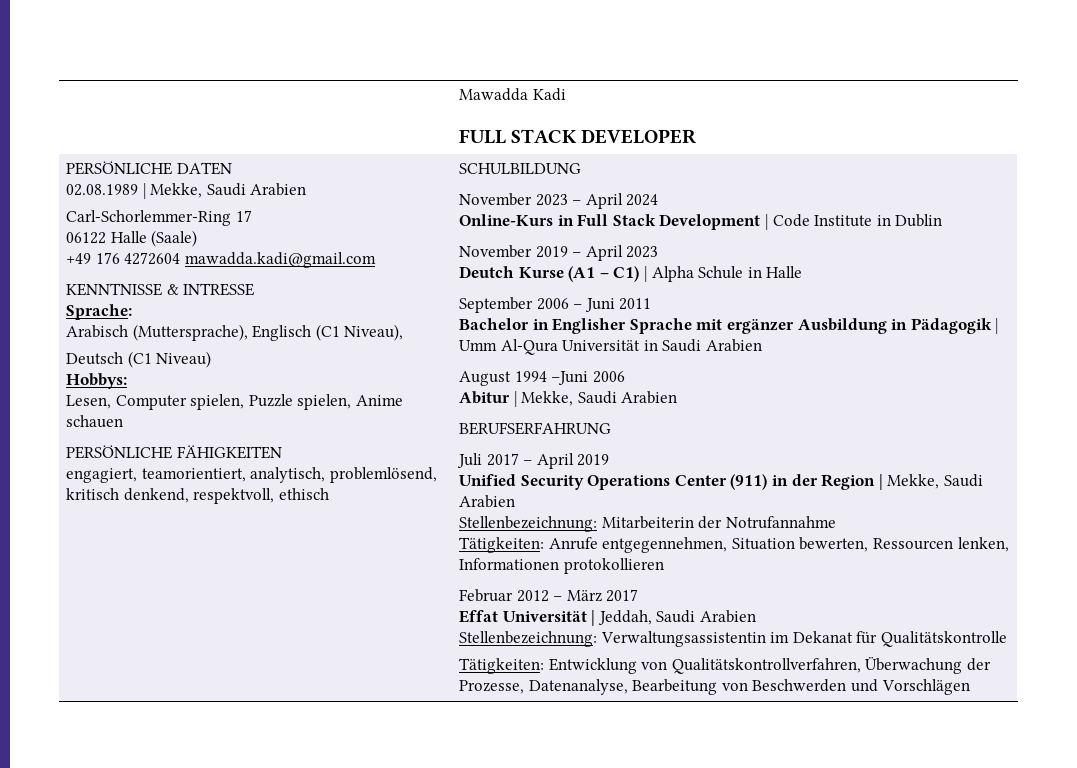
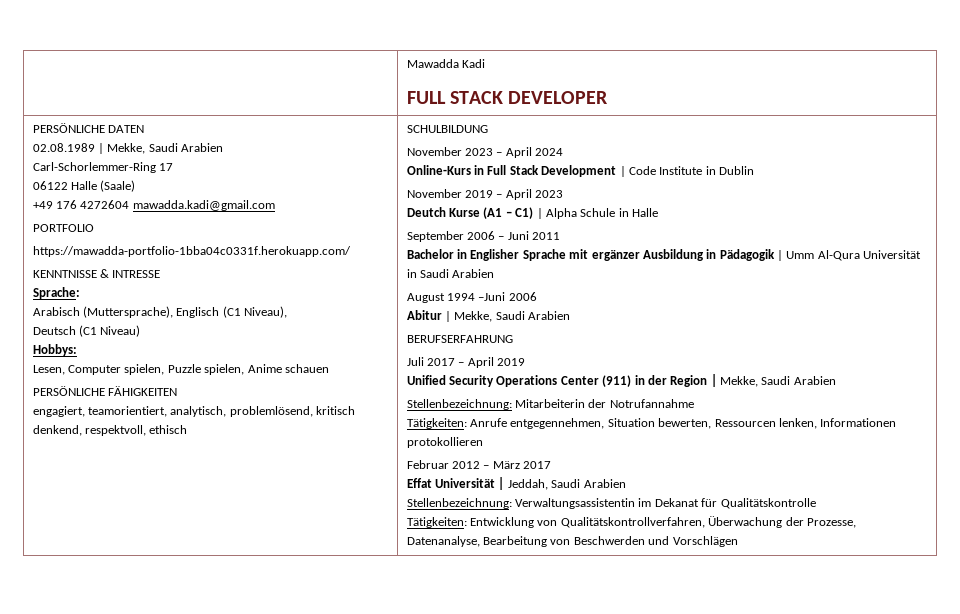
+ PORTFOLIO
+ https://mawadda-portfolio-1bba04c0331f.herokuapp.com/

